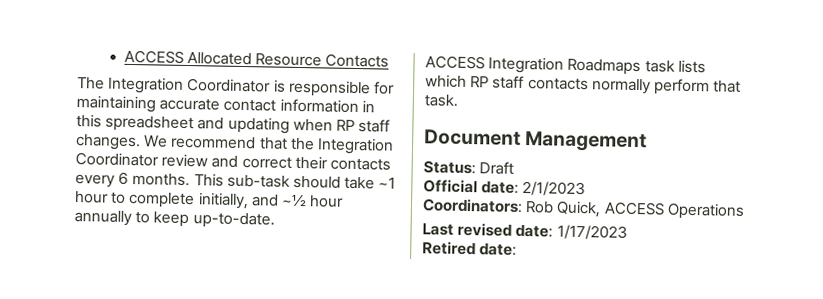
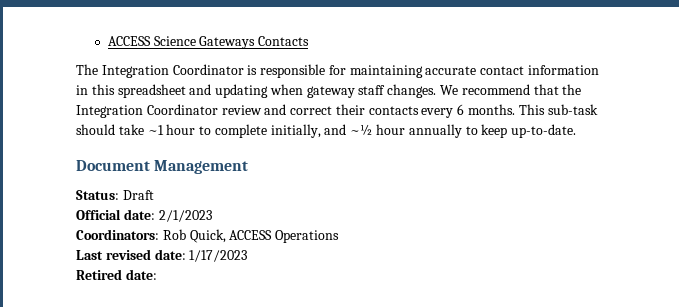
- ACCESS Allocated Resource Contacts
+ ACCESS Science Gateways Contacts
- The Integration Coordinator is responsible for maintaining accurate contact information in this spreadsheet and updating when RP staff changes.
+ The Integration Coordinator is responsible for maintaining accurate contact information in this spreadsheet and updating when gateway staff changes.
- ACCESS Integration Roadmaps task lists which RP staff contacts normally perform that task.

